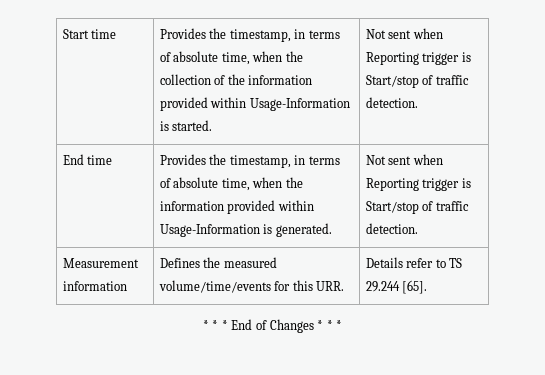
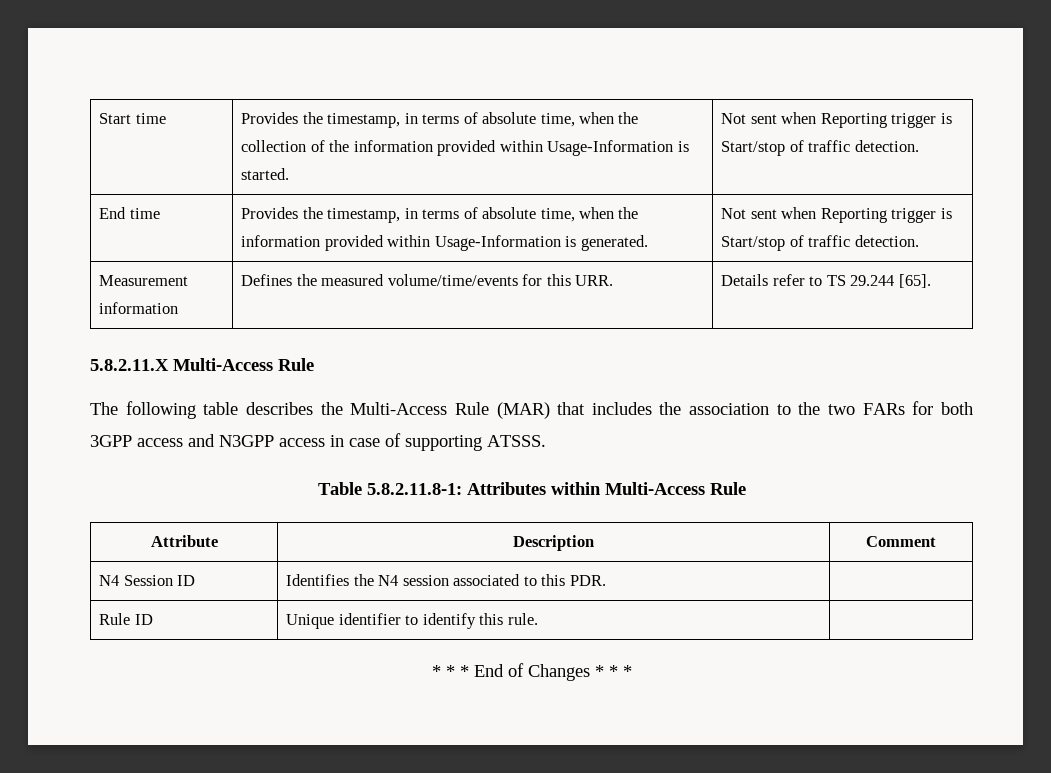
+ 5.8.2.11.X Multi-Access Rule
+ The following table describes the Multi-Access Rule (MAR) that includes the association to the two FARs for both 3GPP access and N3GPP access in case of supporting ATSSS.
+ Table 5.8.2.11.8-1: Attributes within Multi-Access Rule
+ Attribute | Description | Comment
+ N4 Session ID | Identifies the N4 session associated to this PDR. |
+ Rule ID | Unique identifier to identify this rule. |

